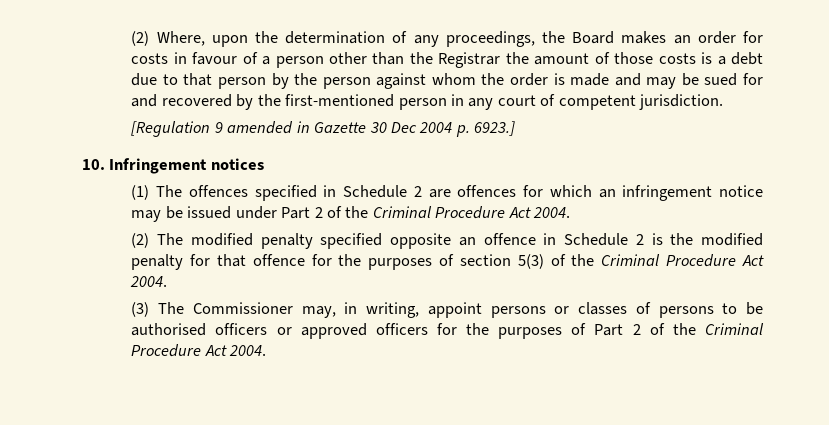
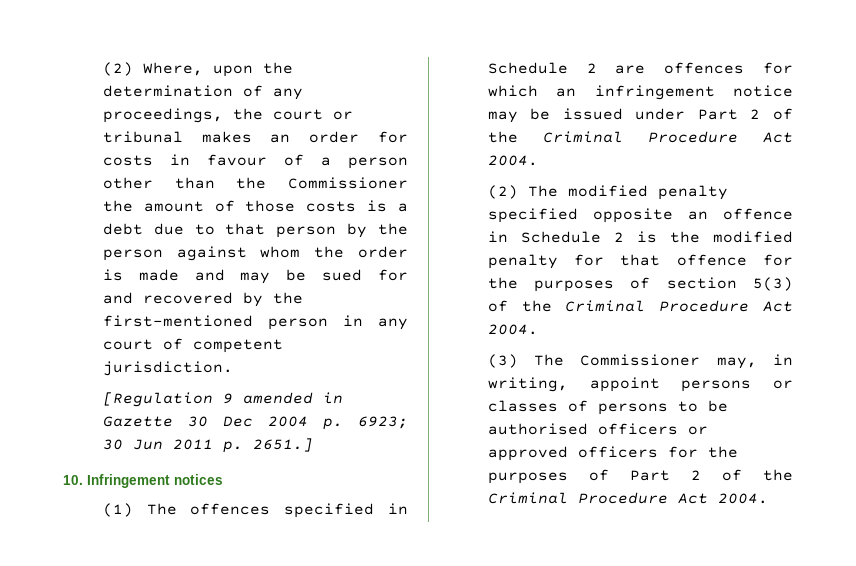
- (2) Where, upon the determination of any proceedings, the Board makes an order for costs in favour of a person other than the Registrar the amount of those costs is a debt due to that person by the person against whom the order is made and may be sued for and recovered by the first-mentioned person in any court of competent jurisdiction.
+ (2) Where, upon the determination of any proceedings, the court or tribunal makes an order for costs in favour of a person other than the Commissioner the amount of those costs is a debt due to that person by the person against whom the order is made and may be sued for and recovered by the first-mentioned person in any court of competent jurisdiction.
- [Regulation 9 amended in Gazette 30 Dec 2004 p. 6923.]
+ [Regulation 9 amended in Gazette 30 Dec 2004 p. 6923; 30 Jun 2011 p. 2651.]

